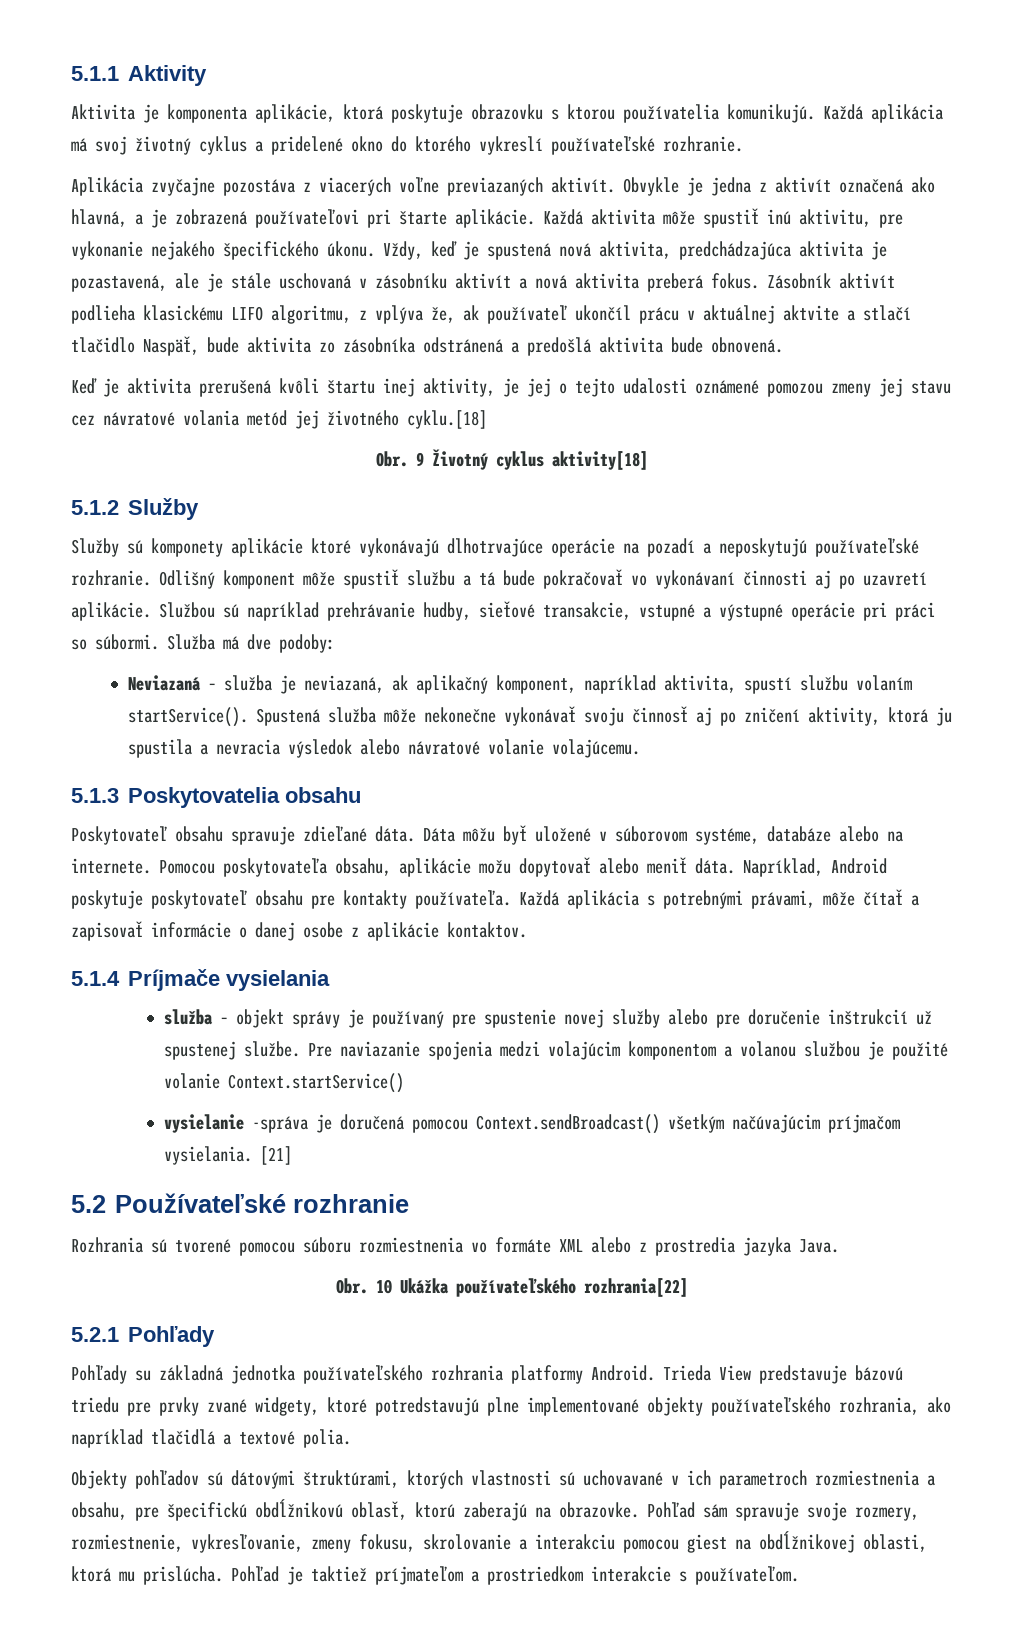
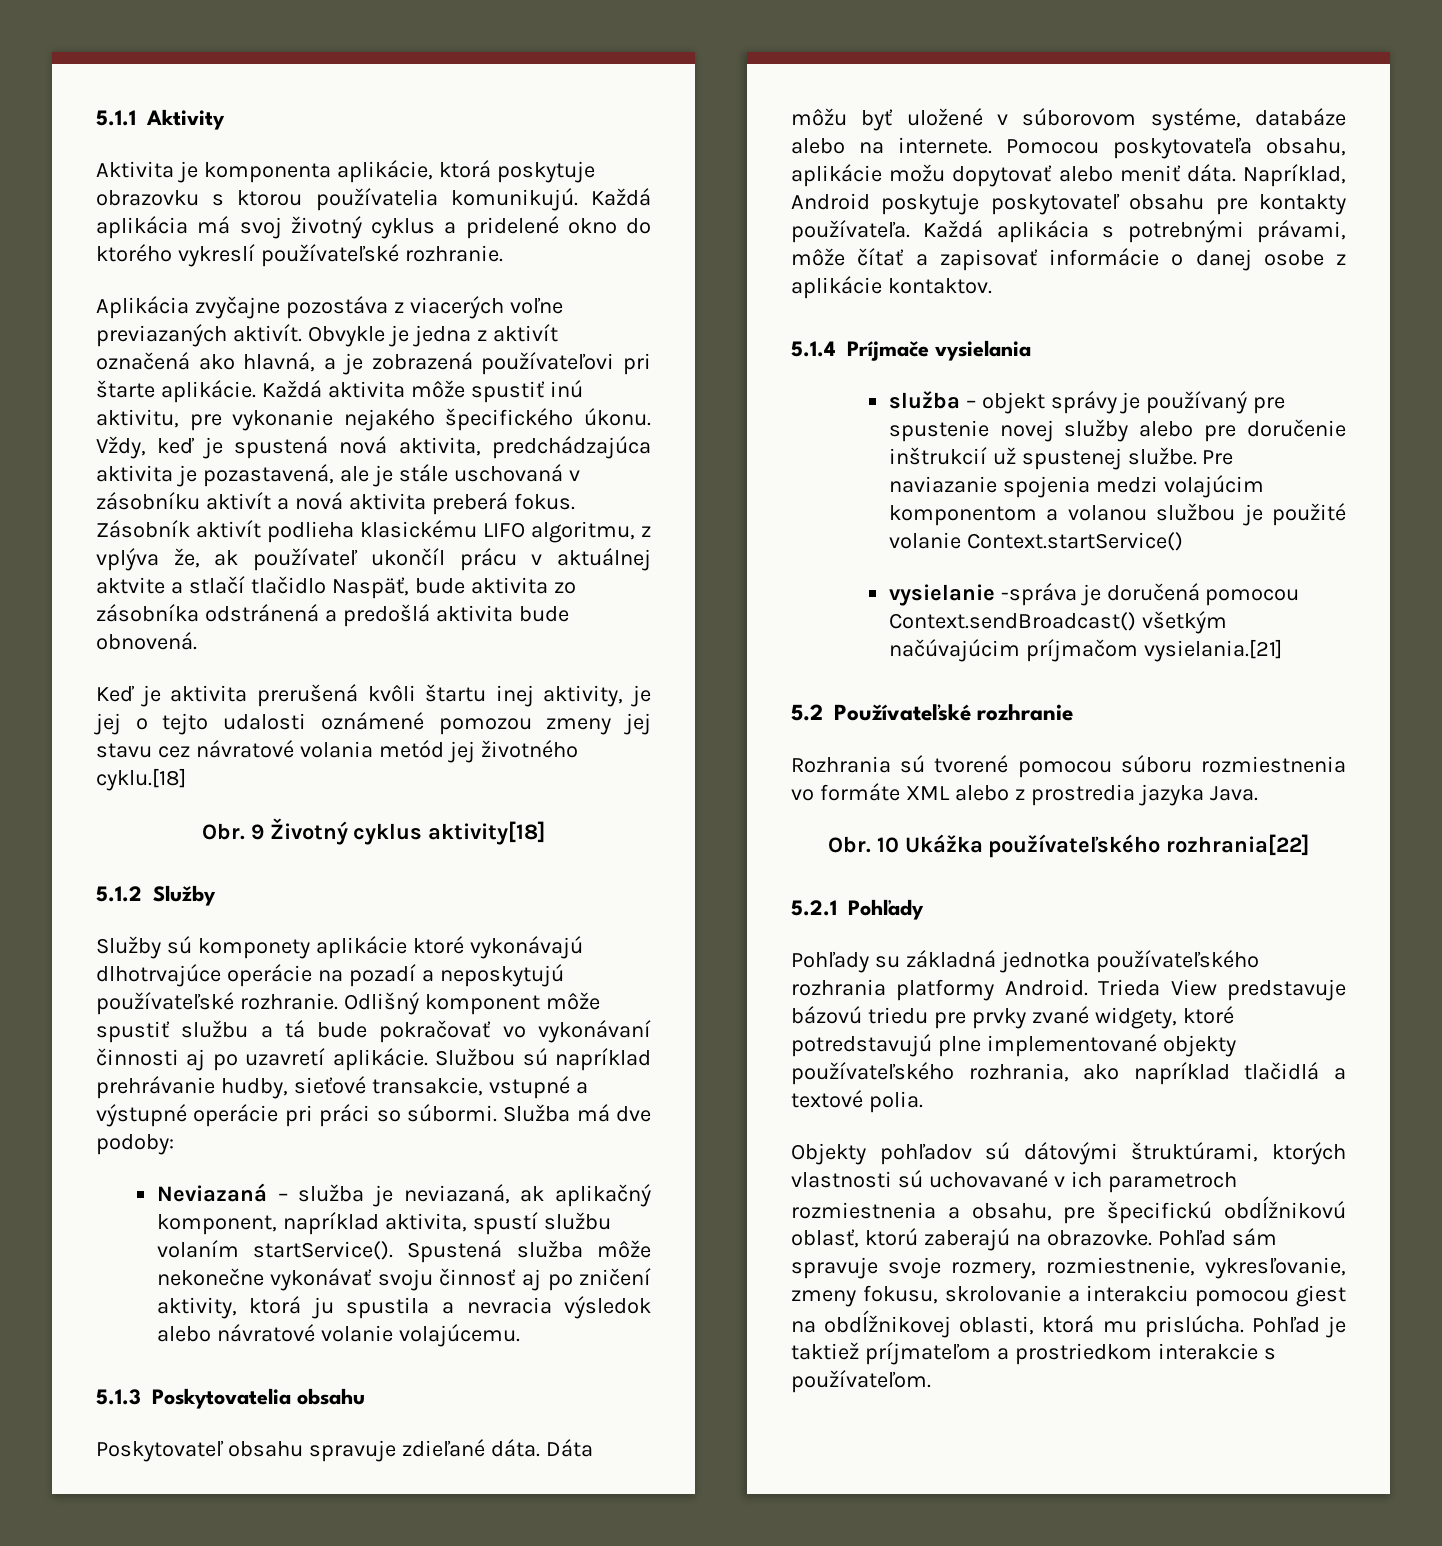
- vysielanie -správa je doručená pomocou Context.sendBroadcast() všetkým načúvajúcim príjmačom vysielania. [21]
+ vysielanie -správa je doručená pomocou Context.sendBroadcast() všetkým načúvajúcim príjmačom vysielania.[21]

